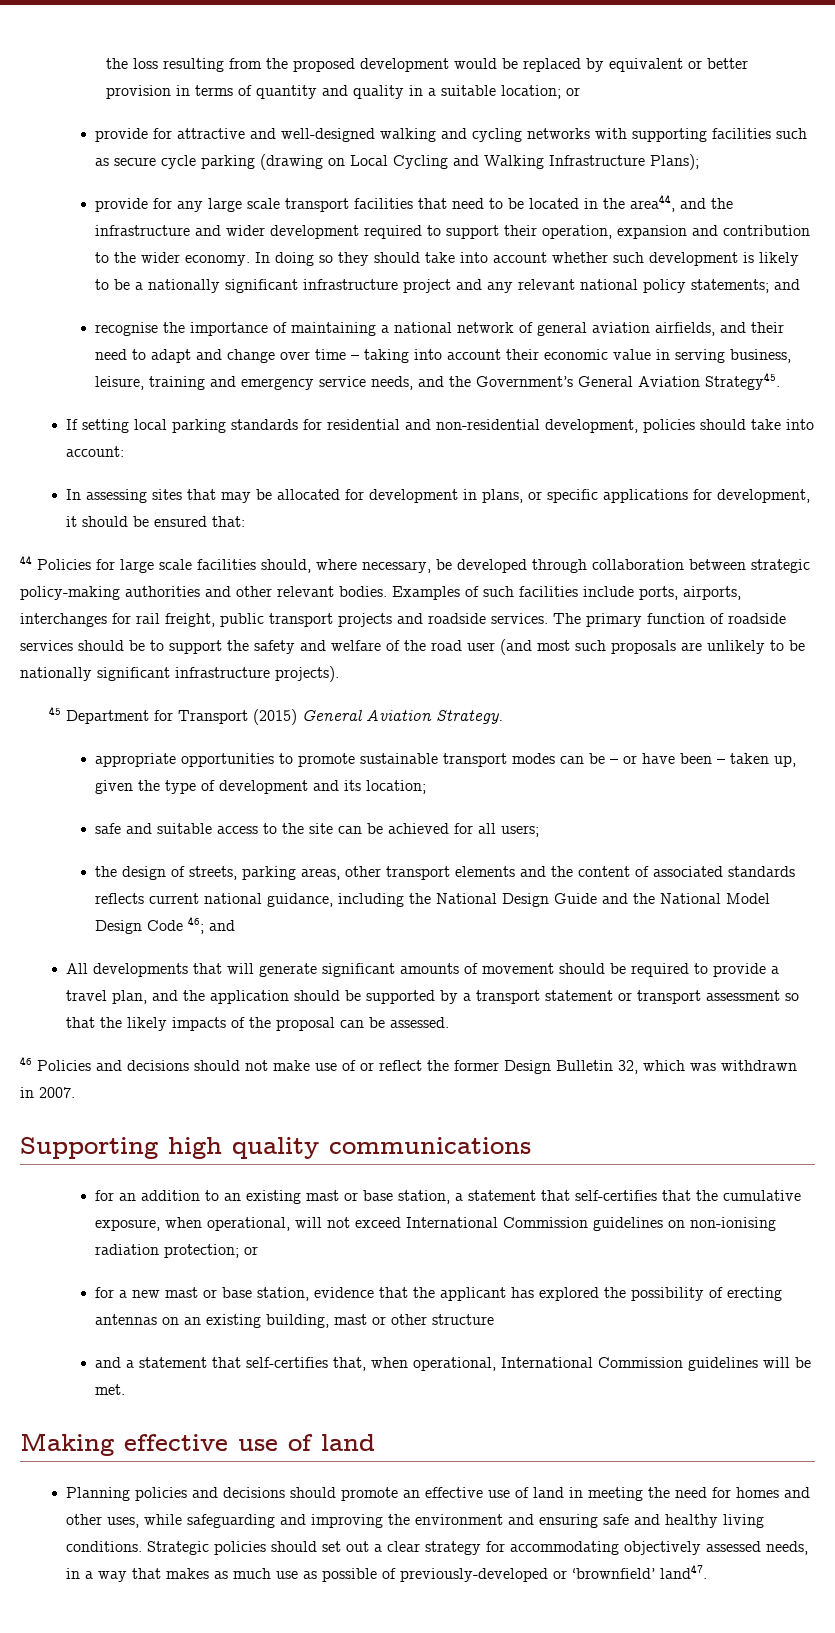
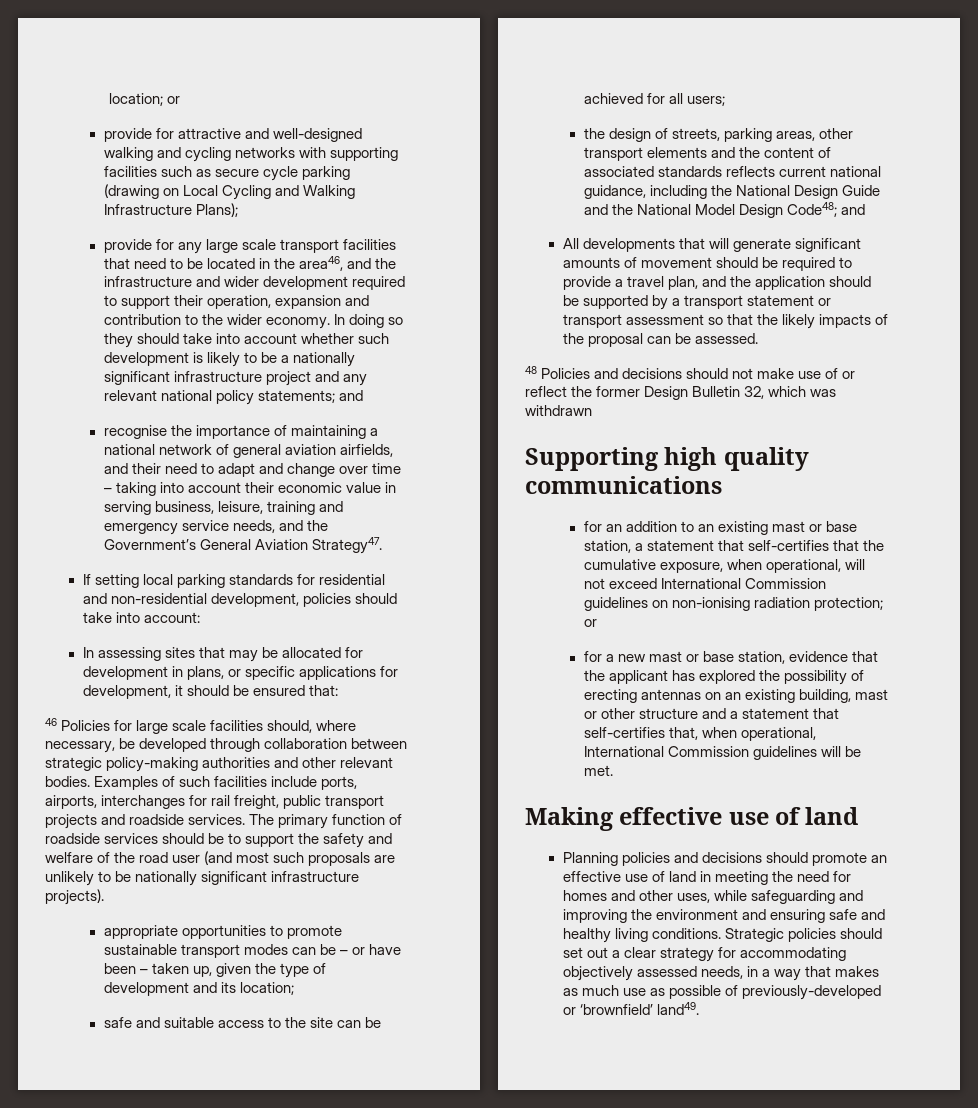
- the loss resulting from the proposed development would be replaced by equivalent or better provision in terms of quantity and quality in a suitable location; or
+ location; or
- provide for any large scale transport facilities that need to be located in the area44, and the infrastructure and wider development required to support their operation, expansion and contribution to the wider economy.
+ provide for any large scale transport facilities that need to be located in the area46, and the infrastructure and wider development required to support their operation, expansion and contribution to the wider economy.
- recognise the importance of maintaining a national network of general aviation airfields, and their need to adapt and change over time – taking into account their economic value in serving business, leisure, training and emergency service needs, and the Government’s General Aviation Strategy45.
+ recognise the importance of maintaining a national network of general aviation airfields, and their need to adapt and change over time – taking into account their economic value in serving business, leisure, training and emergency service needs, and the Government’s General Aviation Strategy47.
- 44 Policies for large scale facilities should, where necessary, be developed through collaboration between strategic policy-making authorities and other relevant bodies.
+ 46 Policies for large scale facilities should, where necessary, be developed through collaboration between strategic policy-making authorities and other relevant bodies.
- 45 Department for Transport (2015) General Aviation Strategy.
- the design of streets, parking areas, other transport elements and the content of associated standards reflects current national guidance, including the National Design Guide and the National Model Design Code 46; and
+ the design of streets, parking areas, other transport elements and the content of associated standards reflects current national guidance, including the National Design Guide and the National Model Design Code48; and
- 46 Policies and decisions should not make use of or reflect the former Design Bulletin 32, which was withdrawn in 2007.
+ 48 Policies and decisions should not make use of or reflect the former Design Bulletin 32, which was withdrawn
- for a new mast or base station, evidence that the applicant has explored the possibility of erecting antennas on an existing building, mast or other structure
- and a statement that self-certifies that, when operational, International Commission guidelines will be met.
+ for a new mast or base station, evidence that the applicant has explored the possibility of erecting antennas on an existing building, mast or other structure and a statement that self-certifies that, when operational, International Commission guidelines will be met.
- Strategic policies should set out a clear strategy for accommodating objectively assessed needs, in a way that makes as much use as possible of previously-developed or ‘brownfield’ land47.
+ Strategic policies should set out a clear strategy for accommodating objectively assessed needs, in a way that makes as much use as possible of previously-developed or ‘brownfield’ land49.

